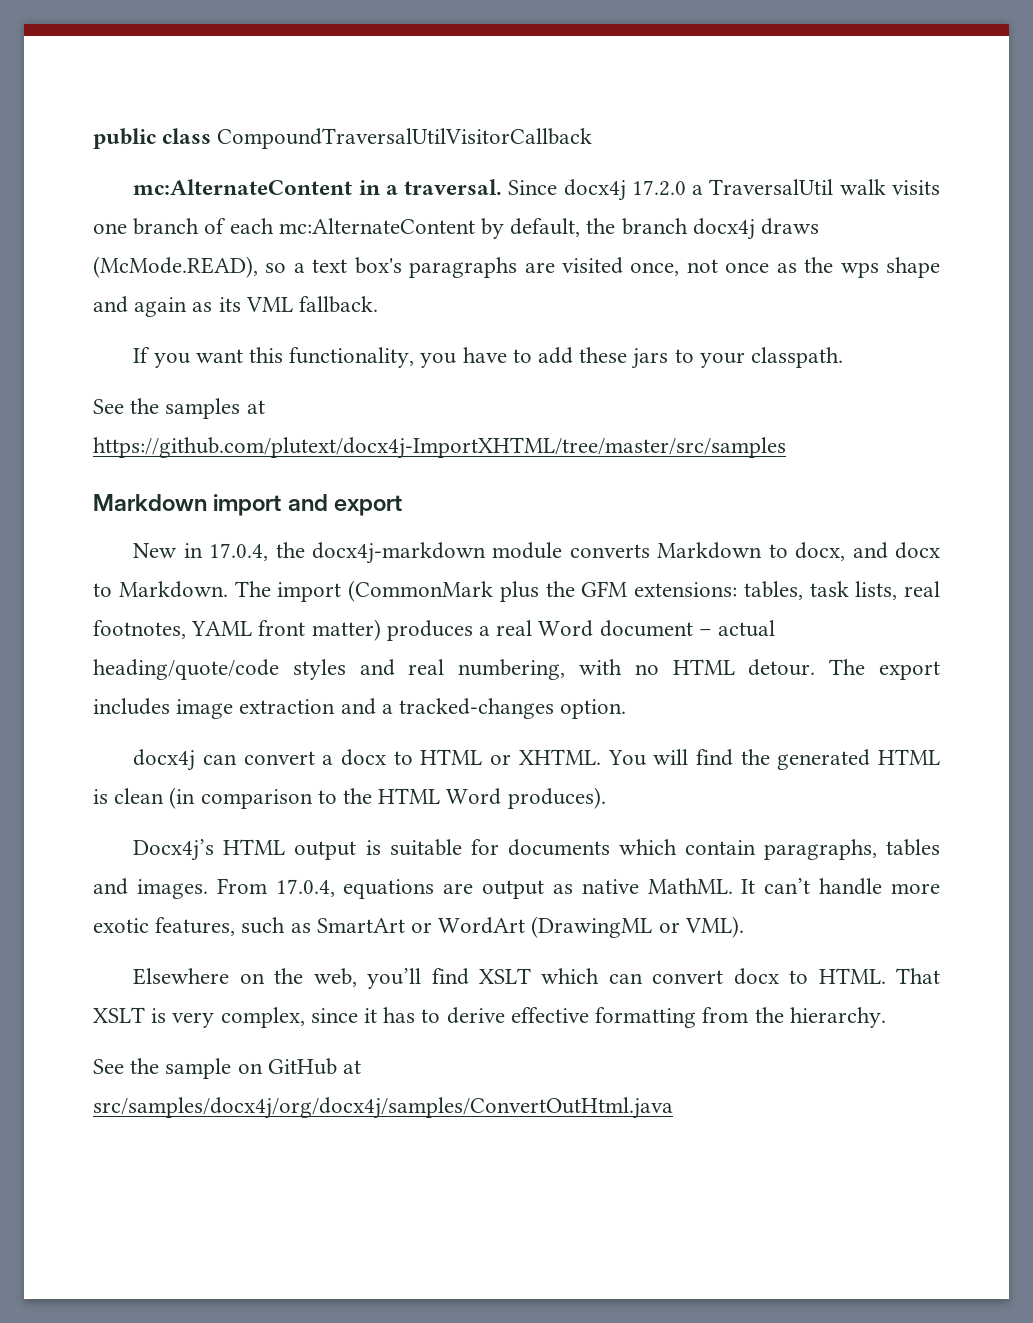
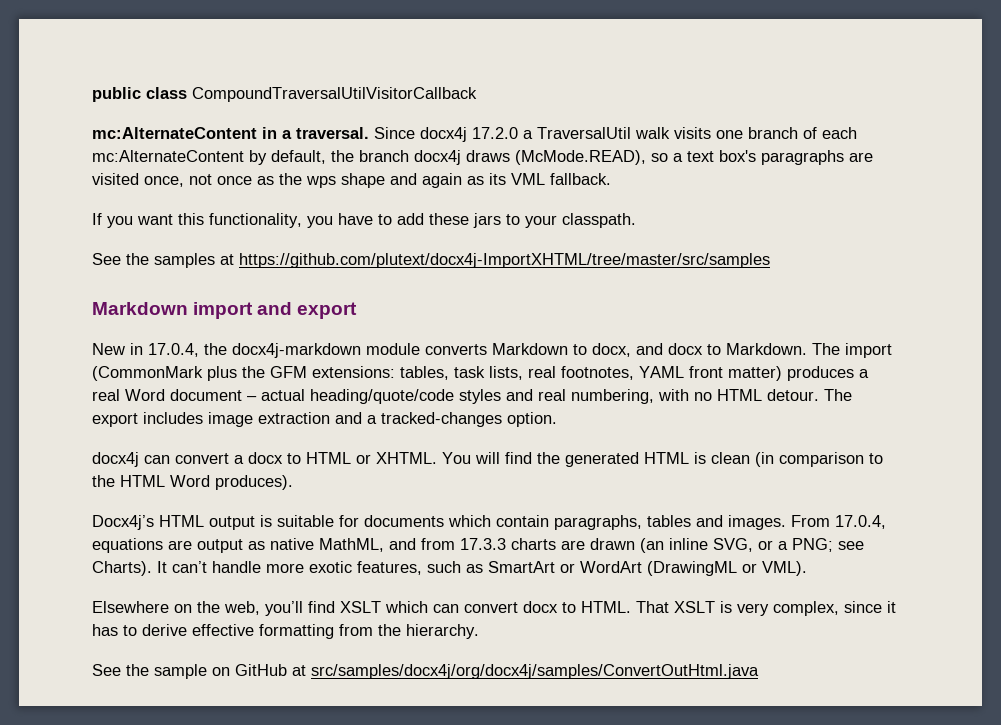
- From 17.0.4, equations are output as native MathML.
+ From 17.0.4, equations are output as native MathML, and from 17.3.3 charts are drawn (an inline SVG, or a PNG; see Charts).

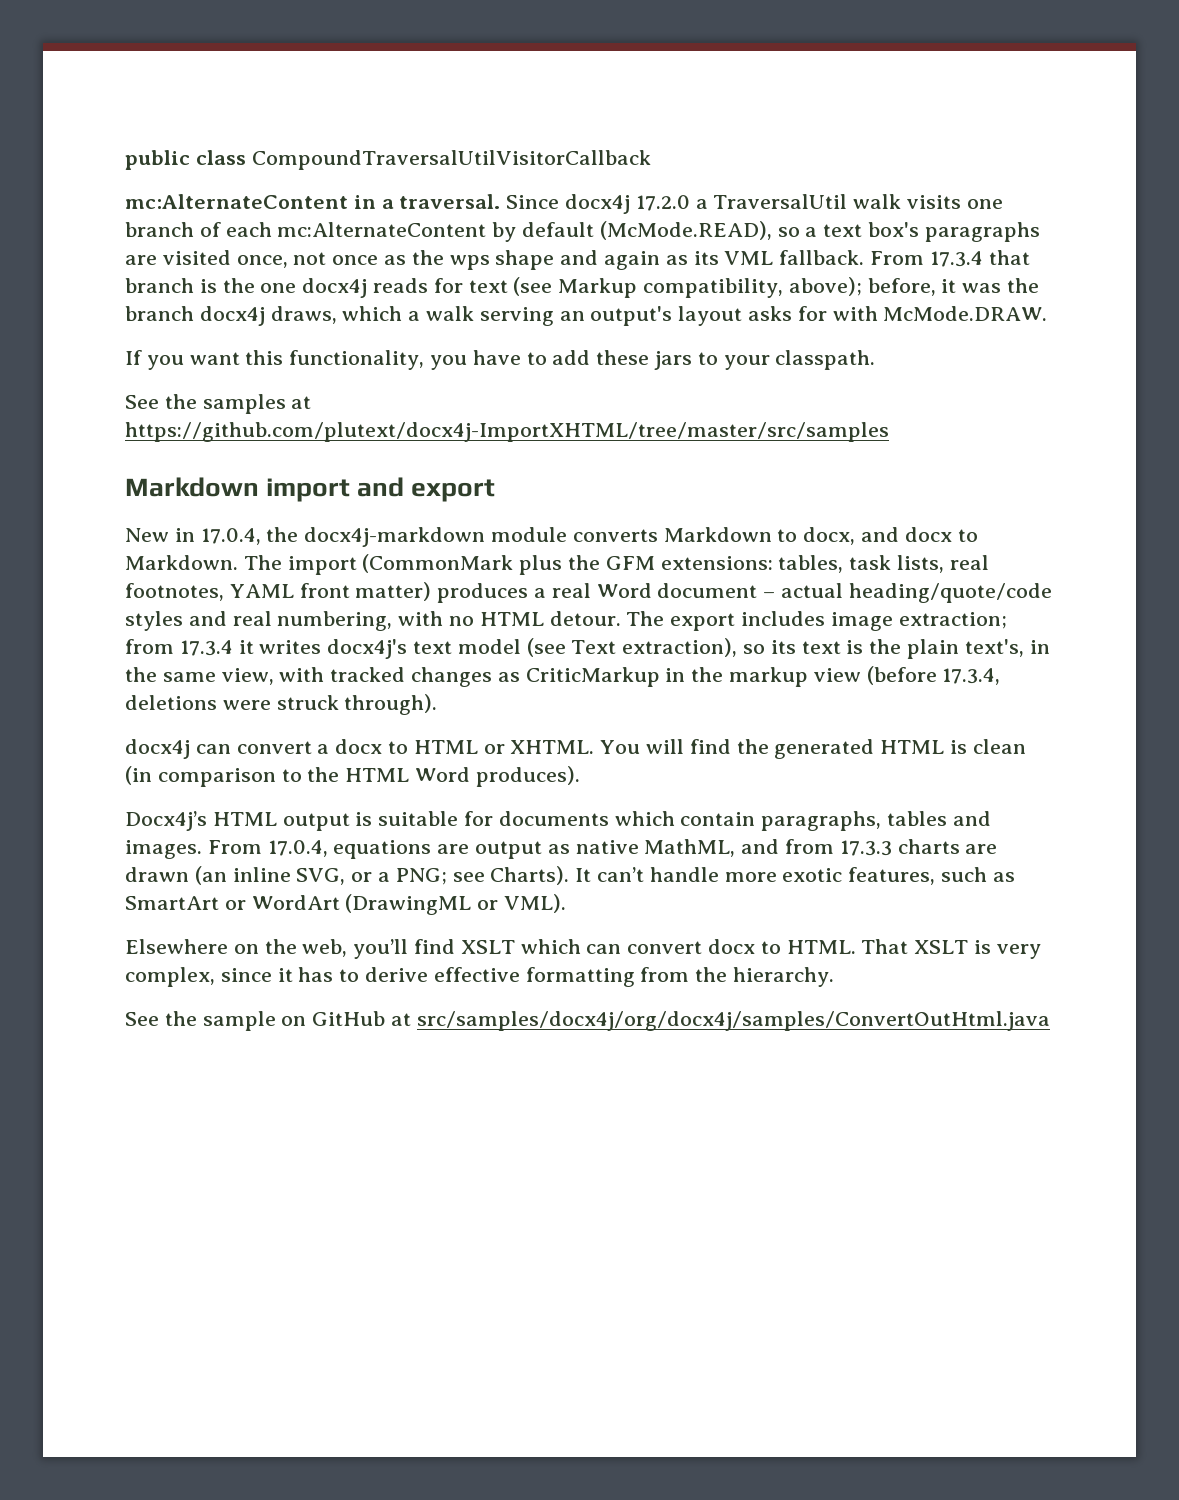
- Since docx4j 17.2.0 a TraversalUtil walk visits one branch of each mc:AlternateContent by default, the branch docx4j draws (McMode.READ), so a text box's paragraphs are visited once, not once as the wps shape and again as its VML fallback.
+ Since docx4j 17.2.0 a TraversalUtil walk visits one branch of each mc:AlternateContent by default (McMode.READ), so a text box's paragraphs are visited once, not once as the wps shape and again as its VML fallback. From 17.3.4 that branch is the one docx4j reads for text (see Markup compatibility, above); before, it was the branch docx4j draws, which a walk serving an output's layout asks for with McMode.DRAW.
- The export includes image extraction and a tracked-changes option.
+ The export includes image extraction; from 17.3.4 it writes docx4j's text model (see Text extraction), so its text is the plain text's, in the same view, with tracked changes as CriticMarkup in the markup view (before 17.3.4, deletions were struck through).

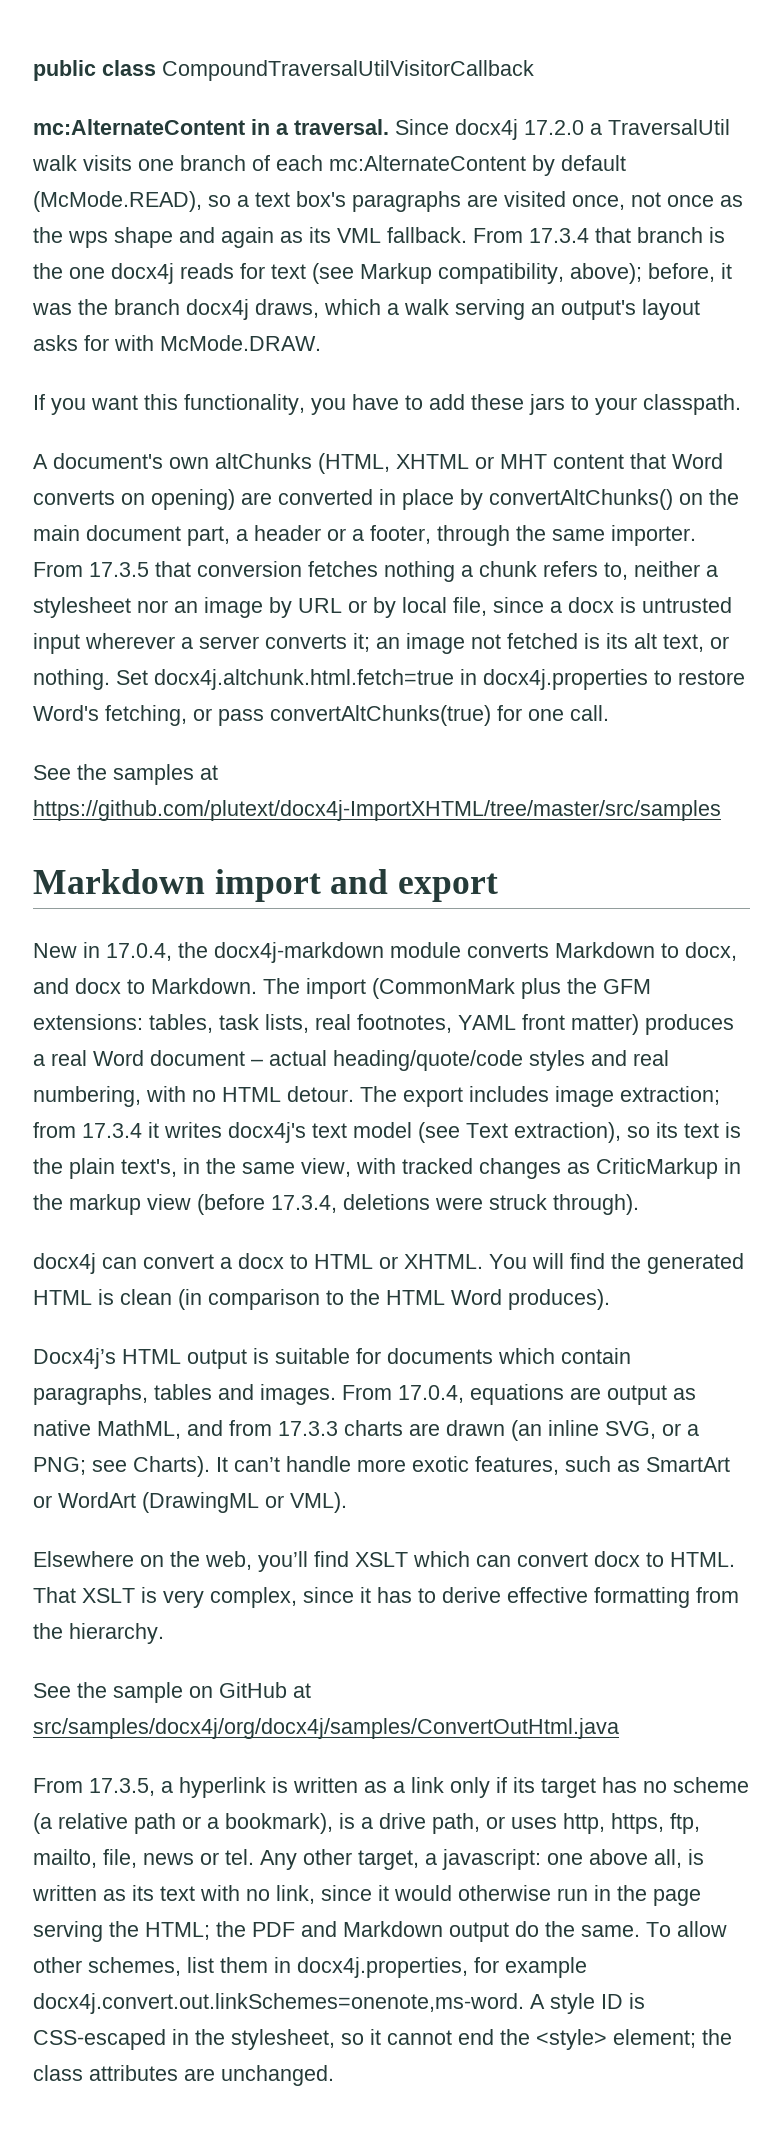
+ A document's own altChunks (HTML, XHTML or MHT content that Word converts on opening) are converted in place by convertAltChunks() on the main document part, a header or a footer, through the same importer. From 17.3.5 that conversion fetches nothing a chunk refers to, neither a stylesheet nor an image by URL or by local file, since a docx is untrusted input wherever a server converts it; an image not fetched is its alt text, or nothing. Set docx4j.altchunk.html.fetch=true in docx4j.properties to restore Word's fetching, or pass convertAltChunks(true) for one call.
+ From 17.3.5, a hyperlink is written as a link only if its target has no scheme (a relative path or a bookmark), is a drive path, or uses http, https, ftp, mailto, file, news or tel. Any other target, a javascript: one above all, is written as its text with no link, since it would otherwise run in the page serving the HTML; the PDF and Markdown output do the same. To allow other schemes, list them in docx4j.properties, for example docx4j.convert.out.linkSchemes=onenote,ms-word. A style ID is CSS-escaped in the stylesheet, so it cannot end the <style> element; the class attributes are unchanged.

